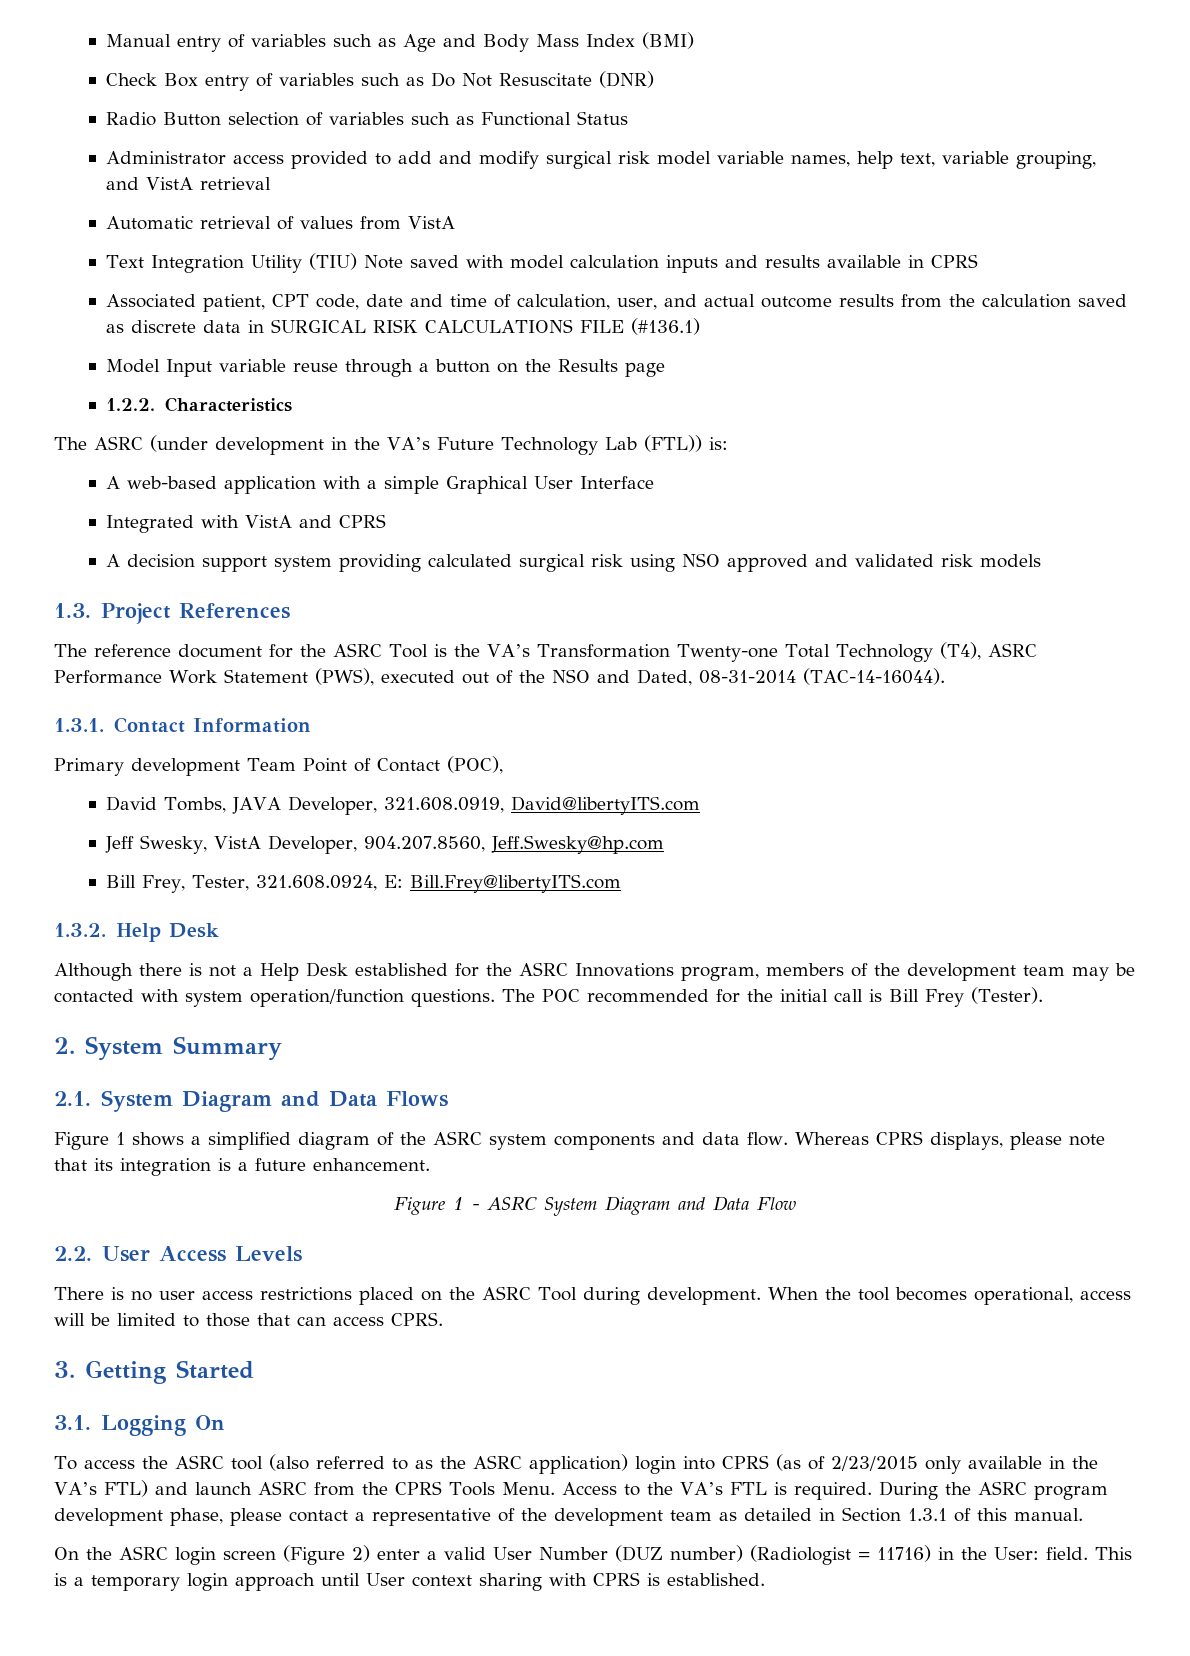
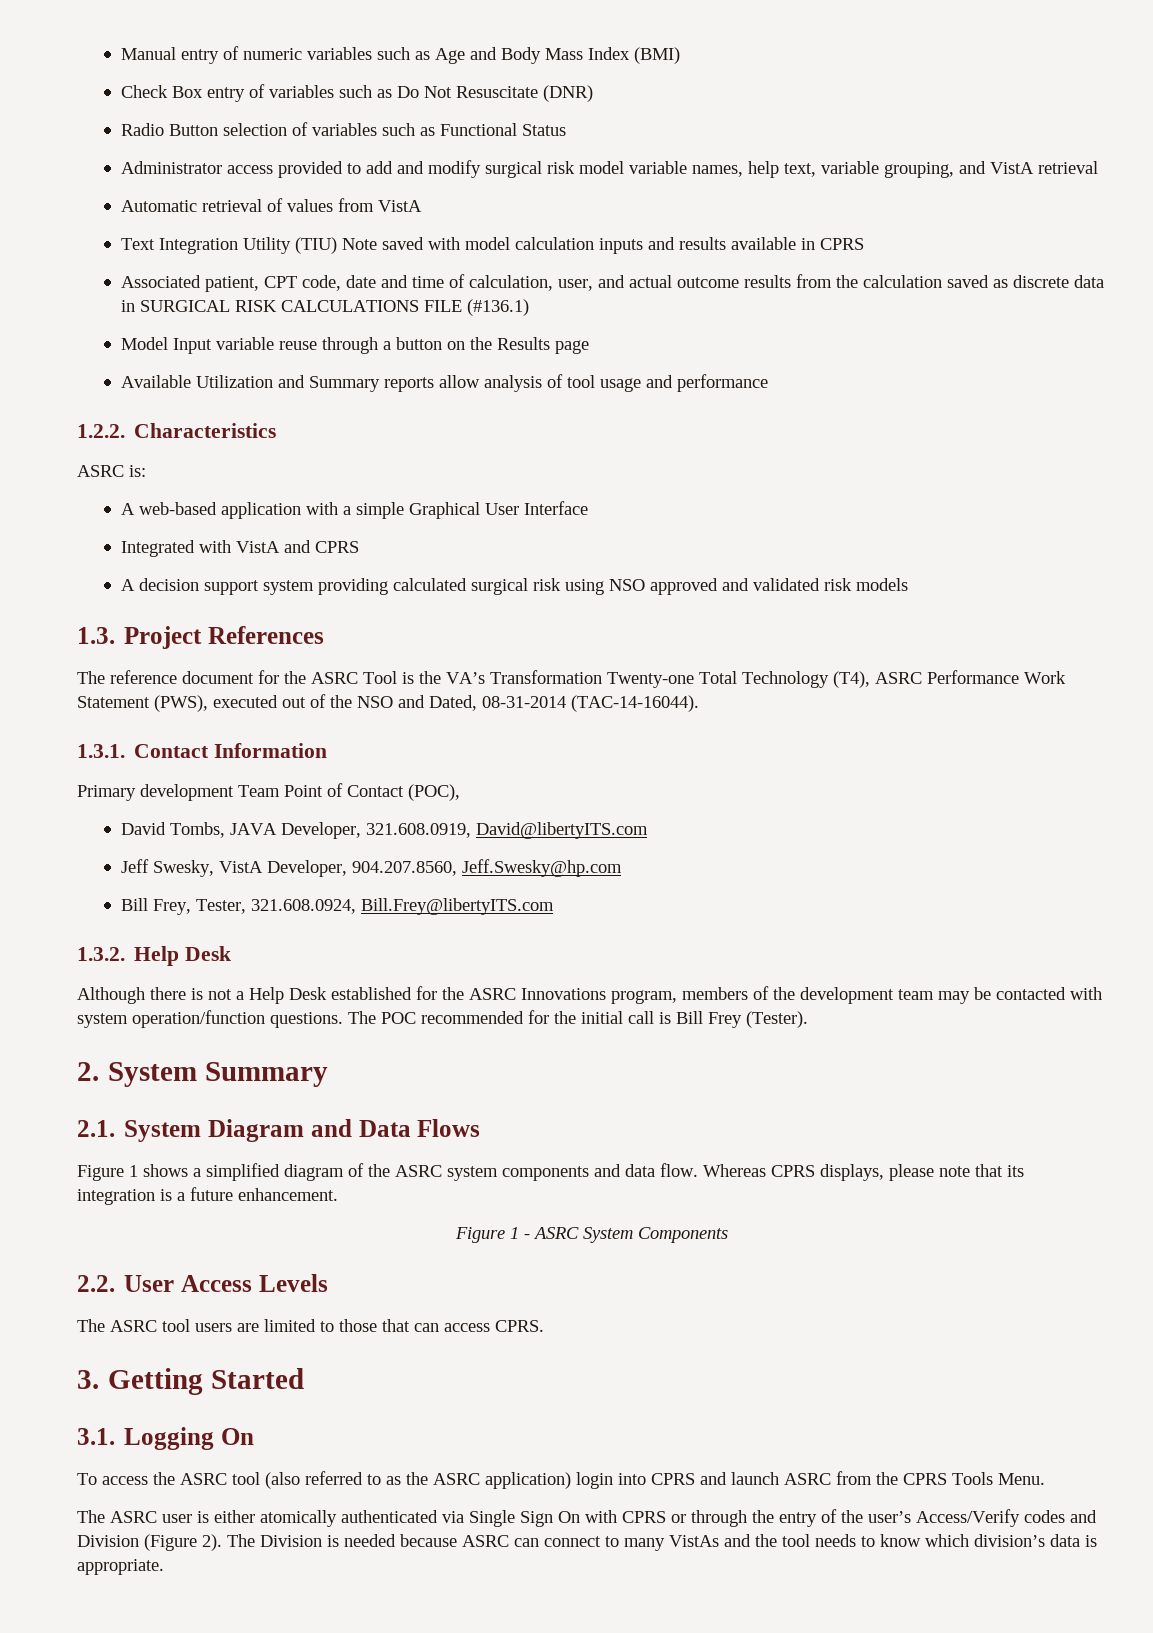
- Manual entry of variables such as Age and Body Mass Index (BMI)
+ Manual entry of numeric variables such as Age and Body Mass Index (BMI)
+ Available Utilization and Summary reports allow analysis of tool usage and performance
  1.2.2. Characteristics
- The ASRC (under development in the VA’s Future Technology Lab (FTL)) is:
+ ASRC is:
- Bill Frey, Tester, 321.608.0924, E: Bill.Frey@libertyITS.com
+ Bill Frey, Tester, 321.608.0924, Bill.Frey@libertyITS.com
- Figure 1 - ASRC System Diagram and Data Flow
+ Figure 1 - ASRC System Components
- There is no user access restrictions placed on the ASRC Tool during development. When the tool becomes operational, access will be limited to those that can access CPRS.
+ The ASRC tool users are limited to those that can access CPRS.
- To access the ASRC tool (also referred to as the ASRC application) login into CPRS (as of 2/23/2015 only available in the VA’s FTL) and launch ASRC from the CPRS Tools Menu. Access to the VA’s FTL is required. During the ASRC program development phase, please contact a representative of the development team as detailed in Section 1.3.1 of this manual.
- On the ASRC login screen (Figure 2) enter a valid User Number (DUZ number) (Radiologist = 11716) in the User: field. This is a temporary login approach until User context sharing with CPRS is established.
+ To access the ASRC tool (also referred to as the ASRC application) login into CPRS and launch ASRC from the CPRS Tools Menu.
+ The ASRC user is either atomically authenticated via Single Sign On with CPRS or through the entry of the user’s Access/Verify codes and Division (Figure 2). The Division is needed because ASRC can connect to many VistAs and the tool needs to know which division’s data is appropriate.

